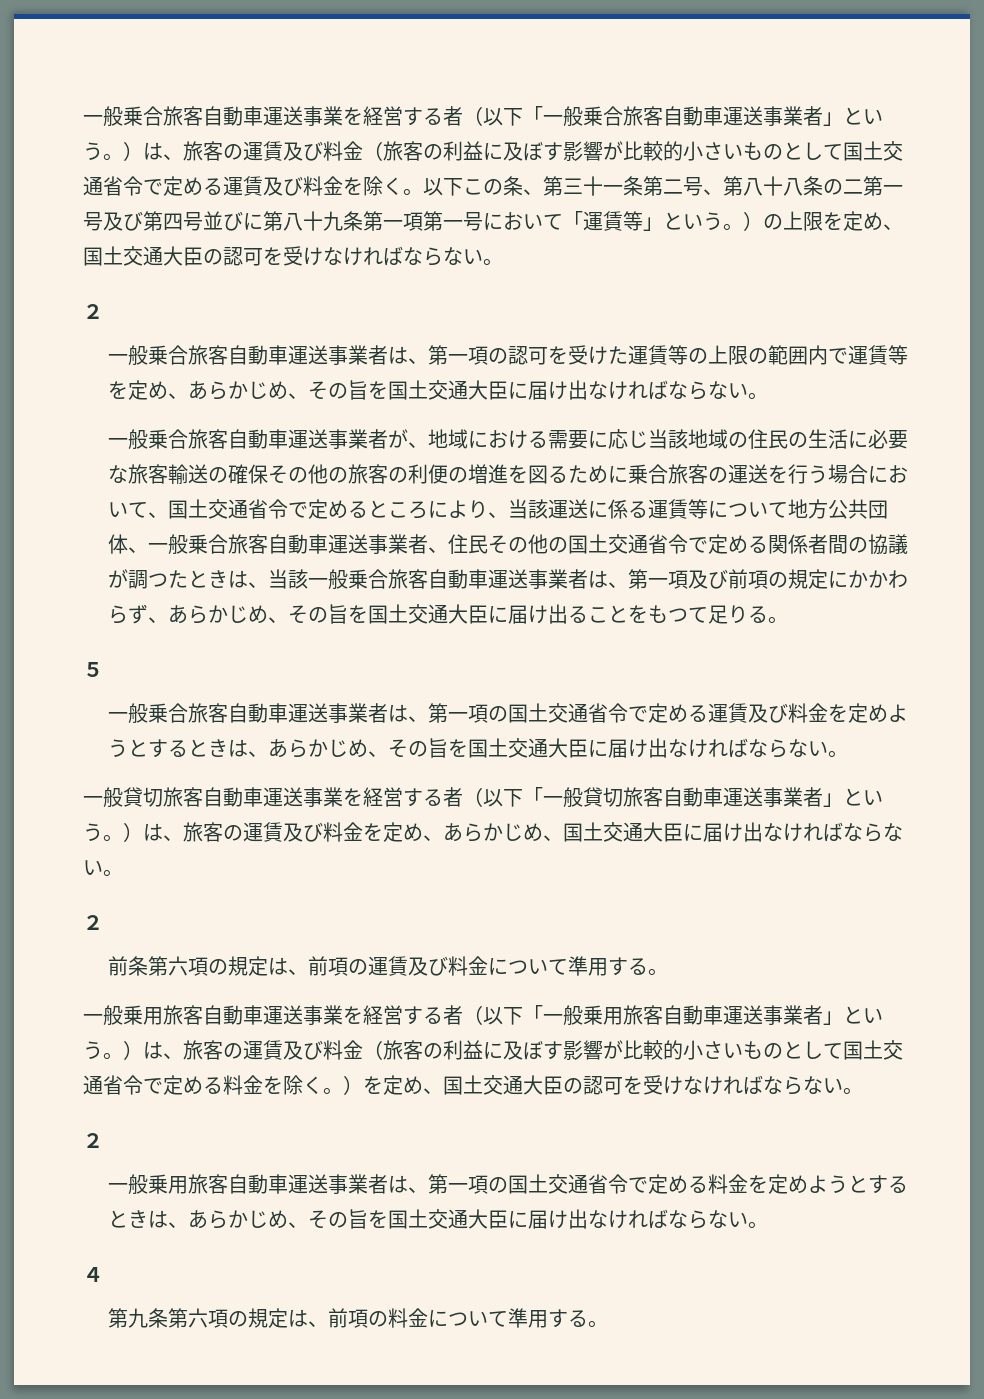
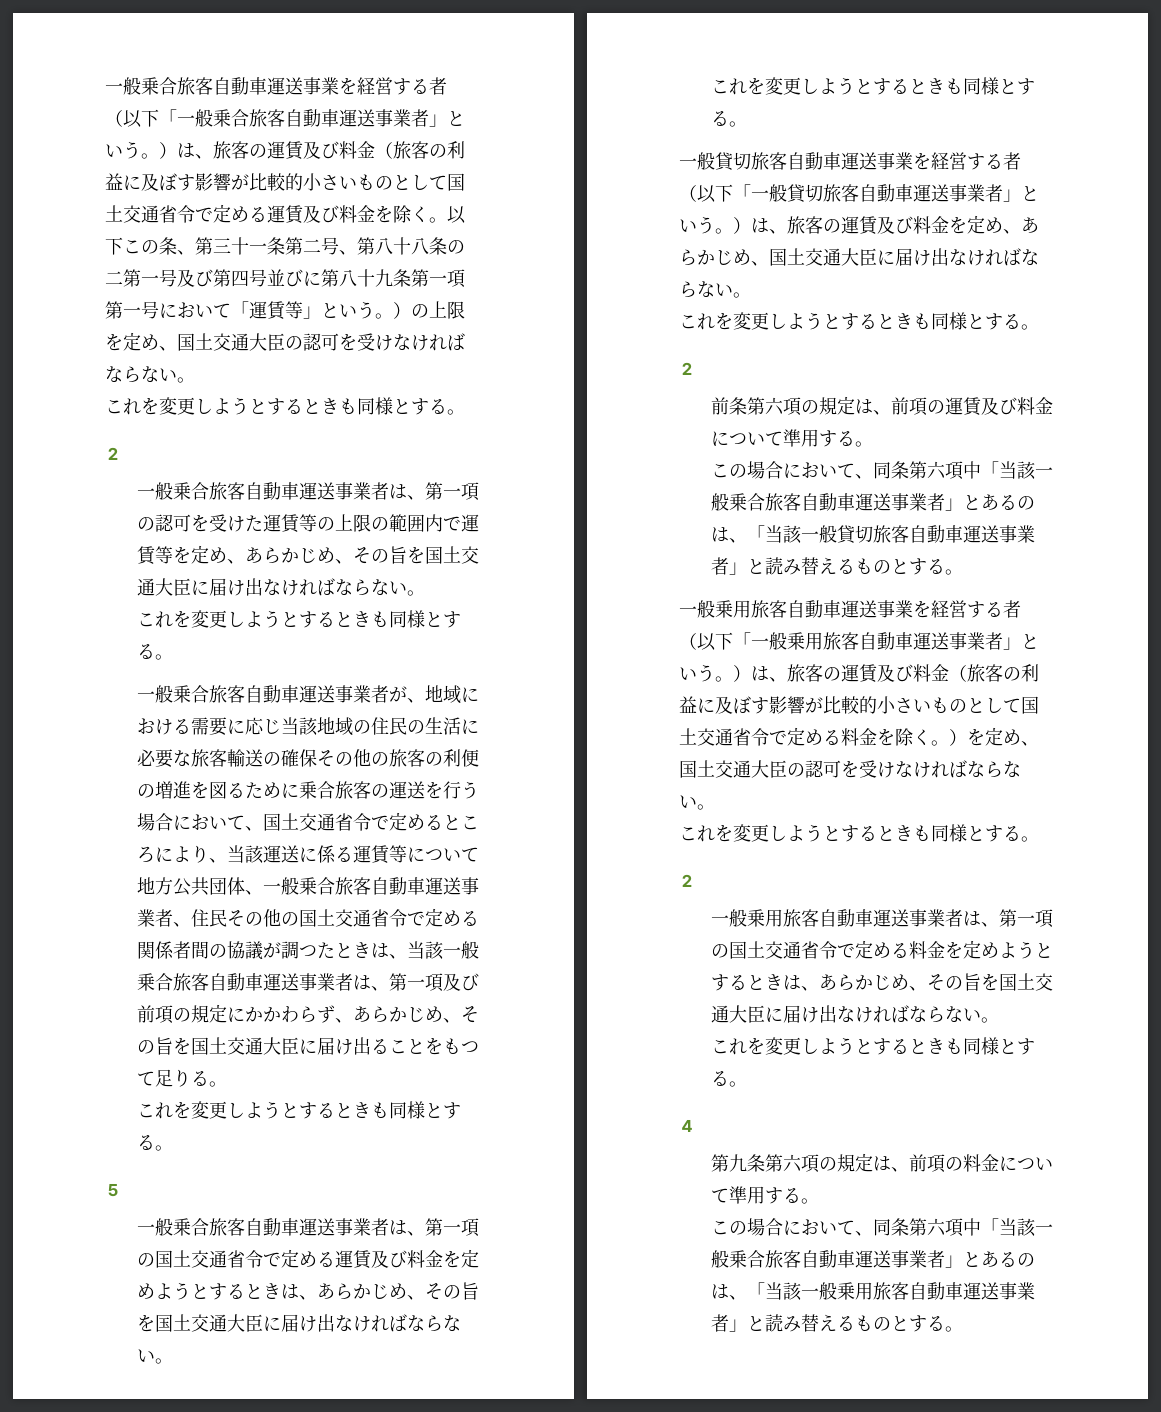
  以下この条、第三十一条第二号、第八十八条の二第一号及び第四号並びに第八十九条第一項第一号において「運賃等」という。）の上限を定め、国土交通大臣の認可を受けなければならない。
+ これを変更しようとするときも同様とする。
  一般乗合旅客自動車運送事業者は、第一項の認可を受けた運賃等の上限の範囲内で運賃等を定め、あらかじめ、その旨を国土交通大臣に届け出なければならない。
+ これを変更しようとするときも同様とする。
  一般乗合旅客自動車運送事業者が、地域における需要に応じ当該地域の住民の生活に必要な旅客輸送の確保その他の旅客の利便の増進を図るために乗合旅客の運送を行う場合において、国土交通省令で定めるところにより、当該運送に係る運賃等について地方公共団体、一般乗合旅客自動車運送事業者、住民その他の国土交通省令で定める関係者間の協議が調つたときは、当該一般乗合旅客自動車運送事業者は、第一項及び前項の規定にかかわらず、あらかじめ、その旨を国土交通大臣に届け出ることをもつて足りる。
+ これを変更しようとするときも同様とする。
  一般乗合旅客自動車運送事業者は、第一項の国土交通省令で定める運賃及び料金を定めようとするときは、あらかじめ、その旨を国土交通大臣に届け出なければならない。
+ これを変更しようとするときも同様とする。
  一般貸切旅客自動車運送事業を経営する者（以下「一般貸切旅客自動車運送事業者」という。）は、旅客の運賃及び料金を定め、あらかじめ、国土交通大臣に届け出なければならない。
+ これを変更しようとするときも同様とする。
+ この場合において、同条第六項中「当該一般乗合旅客自動車運送事業者」とあるのは、「当該一般貸切旅客自動車運送事業者」と読み替えるものとする。
  一般乗用旅客自動車運送事業を経営する者（以下「一般乗用旅客自動車運送事業者」という。）は、旅客の運賃及び料金（旅客の利益に及ぼす影響が比較的小さいものとして国土交通省令で定める料金を除く。）を定め、国土交通大臣の認可を受けなければならない。
+ これを変更しようとするときも同様とする。
  一般乗用旅客自動車運送事業者は、第一項の国土交通省令で定める料金を定めようとするときは、あらかじめ、その旨を国土交通大臣に届け出なければならない。
+ これを変更しようとするときも同様とする。
+ この場合において、同条第六項中「当該一般乗合旅客自動車運送事業者」とあるのは、「当該一般乗用旅客自動車運送事業者」と読み替えるものとする。

